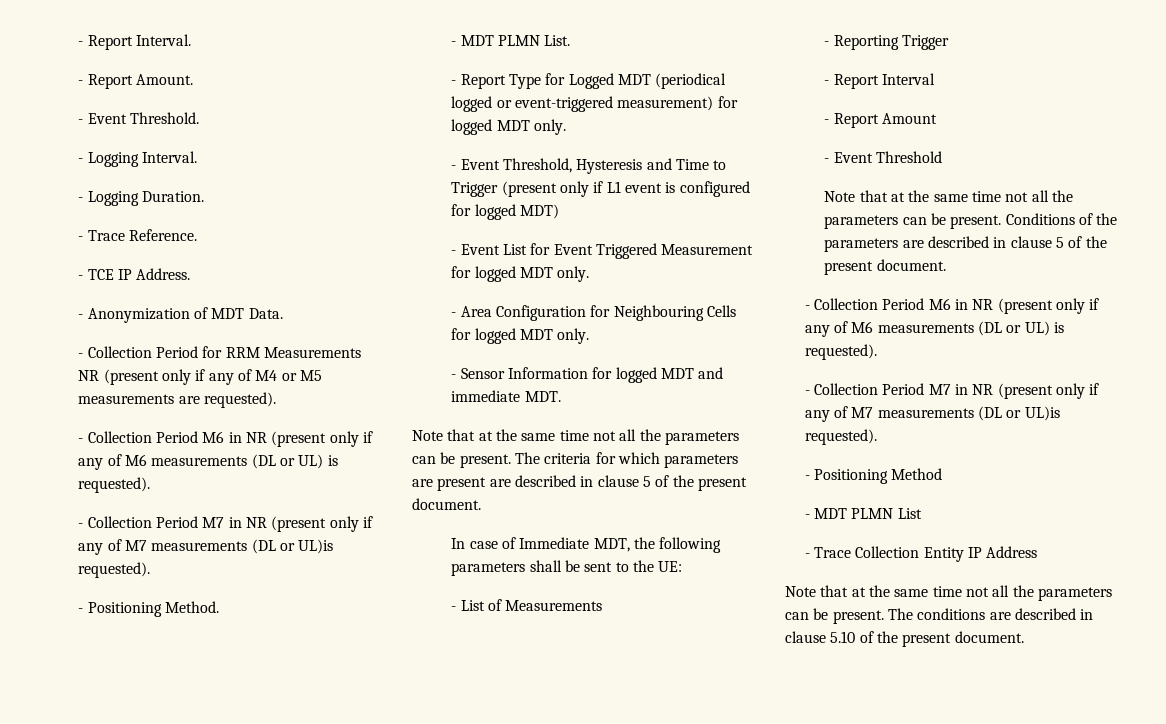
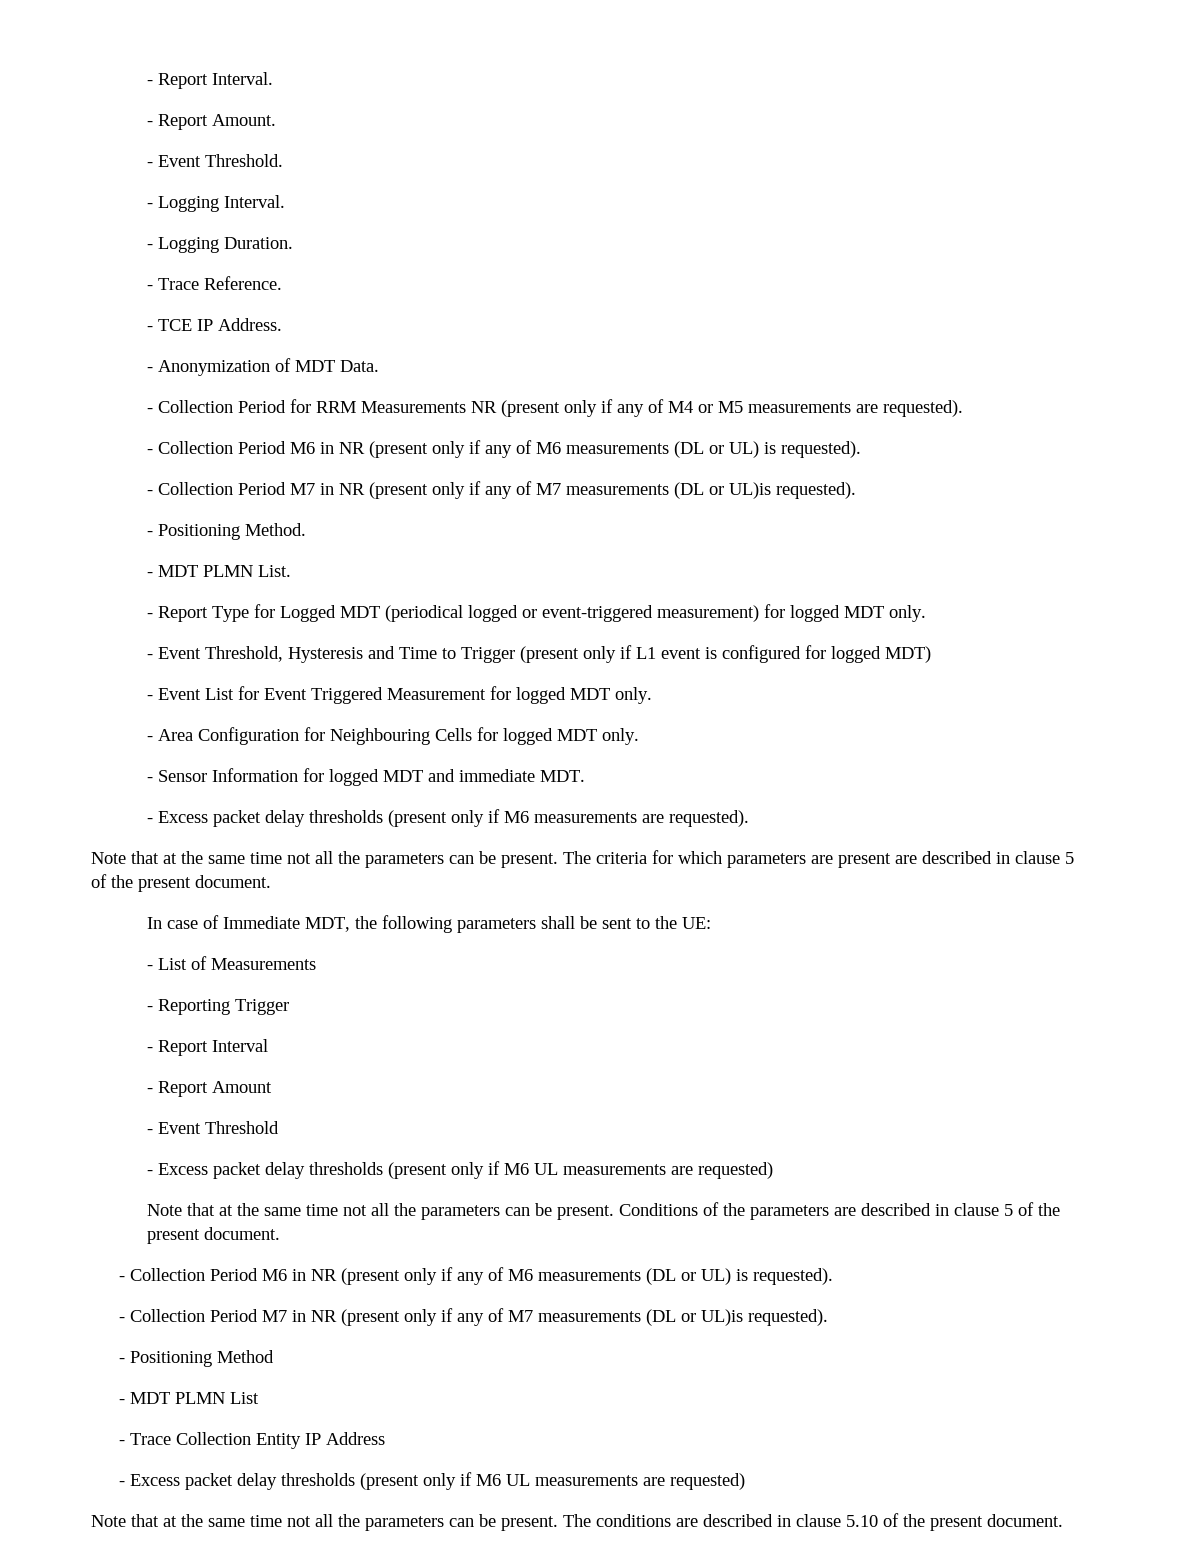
+ - Excess packet delay thresholds (present only if M6 measurements are requested).
  - Event Threshold
+ - Excess packet delay thresholds (present only if M6 UL measurements are requested)
  - Trace Collection Entity IP Address
+ - Excess packet delay thresholds (present only if M6 UL measurements are requested)

